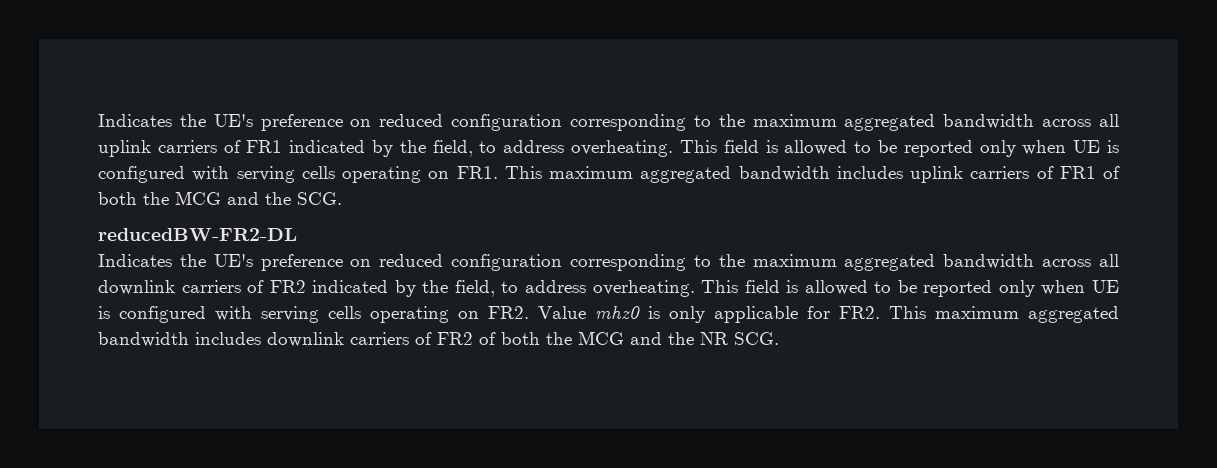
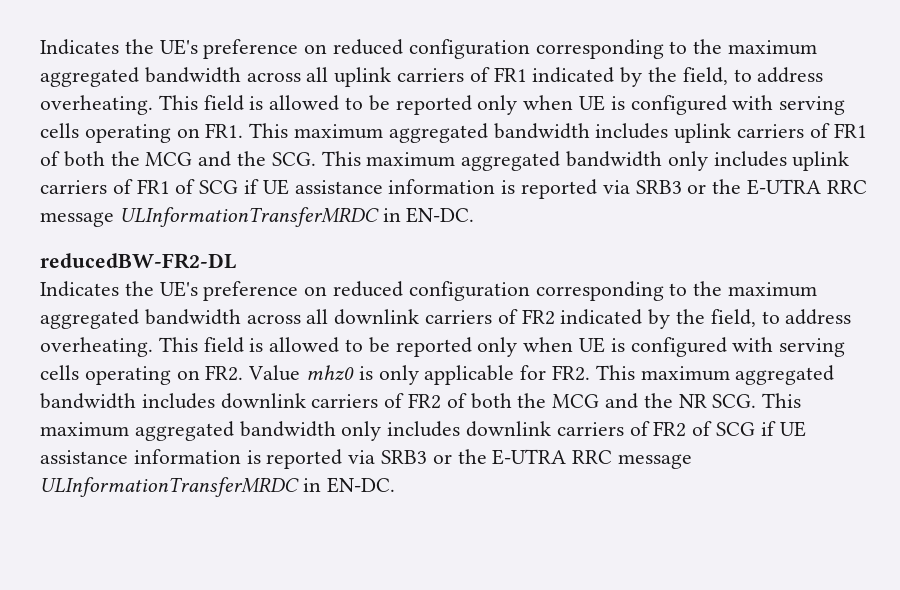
- This field is allowed to be reported only when UE is configured with serving cells operating on FR1. This maximum aggregated bandwidth includes uplink carriers of FR1 of both the MCG and the SCG.
+ This field is allowed to be reported only when UE is configured with serving cells operating on FR1. This maximum aggregated bandwidth includes uplink carriers of FR1 of both the MCG and the SCG. This maximum aggregated bandwidth only includes uplink carriers of FR1 of SCG if UE assistance information is reported via SRB3 or the E-UTRA RRC message ULInformationTransferMRDC in EN-DC.
- This field is allowed to be reported only when UE is configured with serving cells operating on FR2. Value mhz0 is only applicable for FR2. This maximum aggregated bandwidth includes downlink carriers of FR2 of both the MCG and the NR SCG.
+ This field is allowed to be reported only when UE is configured with serving cells operating on FR2. Value mhz0 is only applicable for FR2. This maximum aggregated bandwidth includes downlink carriers of FR2 of both the MCG and the NR SCG. This maximum aggregated bandwidth only includes downlink carriers of FR2 of SCG if UE assistance information is reported via SRB3 or the E-UTRA RRC message ULInformationTransferMRDC in EN-DC.

